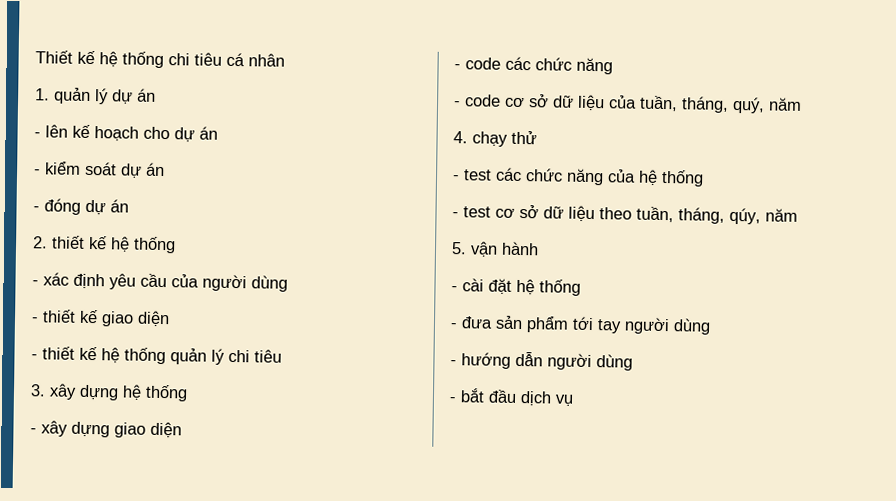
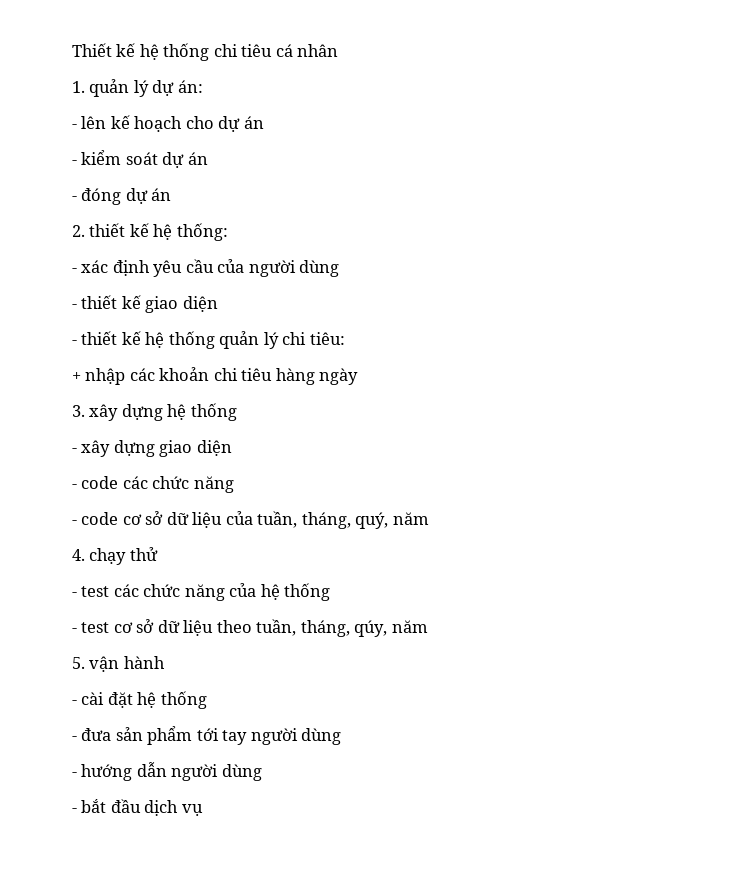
- 1. quản lý dự án
+ 1. quản lý dự án:
- 2. thiết kế hệ thống
+ 2. thiết kế hệ thống:
- - thiết kế hệ thống quản lý chi tiêu
+ - thiết kế hệ thống quản lý chi tiêu:
+ + nhập các khoản chi tiêu hàng ngày

